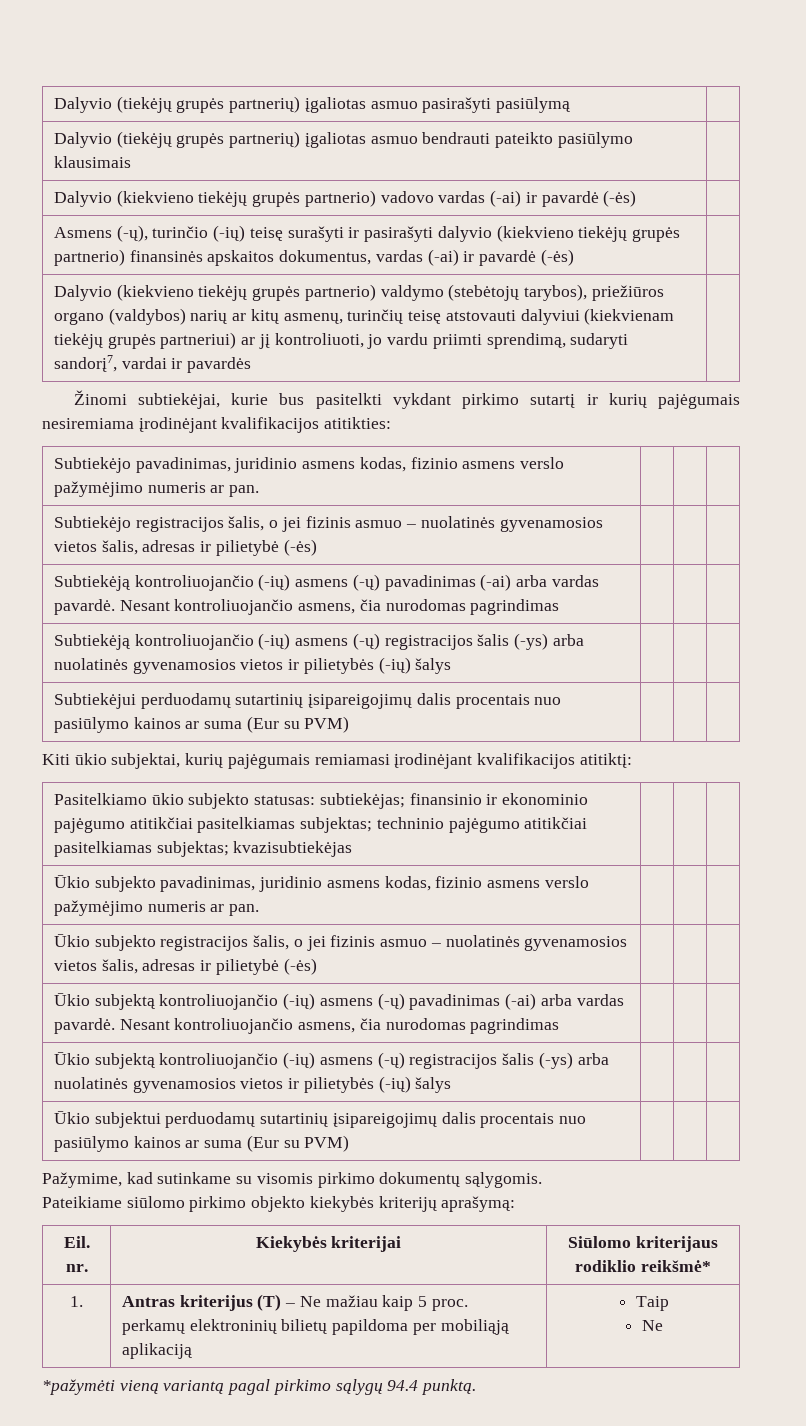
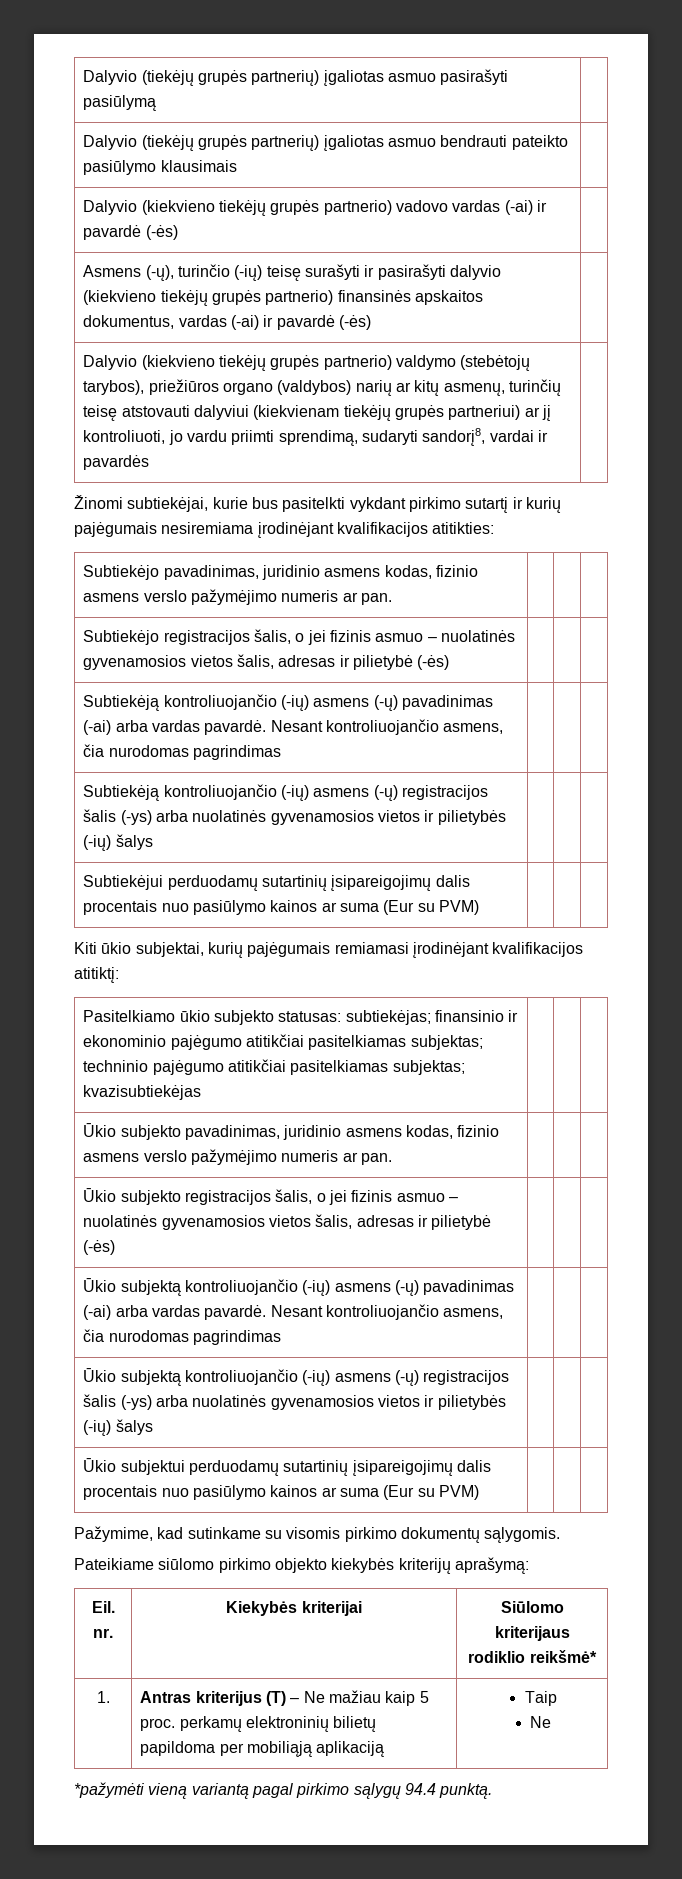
- Dalyvio (kiekvieno tiekėjų grupės partnerio) valdymo (stebėtojų tarybos), priežiūros organo (valdybos) narių ar kitų asmenų, turinčių teisę atstovauti dalyviui (kiekvienam tiekėjų grupės partneriui) ar jį kontroliuoti, jo vardu priimti sprendimą, sudaryti sandorį7, vardai ir pavardės |
+ Dalyvio (kiekvieno tiekėjų grupės partnerio) valdymo (stebėtojų tarybos), priežiūros organo (valdybos) narių ar kitų asmenų, turinčių teisę atstovauti dalyviui (kiekvienam tiekėjų grupės partneriui) ar jį kontroliuoti, jo vardu priimti sprendimą, sudaryti sandorį8, vardai ir pavardės |

